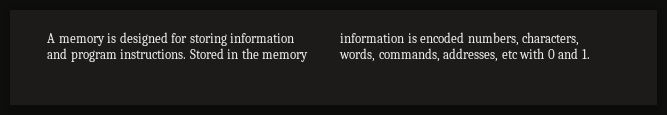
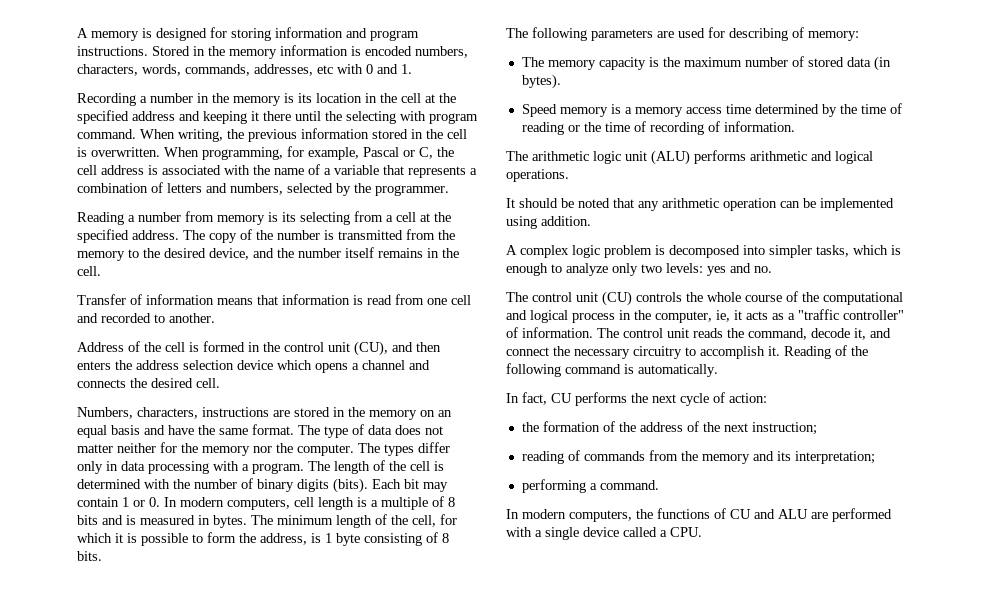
+ Recording a number in the memory is its location in the cell at the specified address and keeping it there until the selecting with program command. When writing, the previous information stored in the cell is overwritten. When programming, for example, Pascal or C, the cell address is associated with the name of a variable that represents a combination of letters and numbers, selected by the programmer.
+ Reading a number from memory is its selecting from a cell at the specified address. The copy of the number is transmitted from the memory to the desired device, and the number itself remains in the cell.
+ Transfer of information means that information is read from one cell and recorded to another.
+ Address of the cell is formed in the control unit (CU), and then enters the address selection device which opens a channel and connects the desired cell.
+ Numbers, characters, instructions are stored in the memory on an equal basis and have the same format. The type of data does not matter neither for the memory nor the computer. The types differ only in data processing with a program. The length of the cell is determined with the number of binary digits (bits). Each bit may contain 1 or 0. In modern computers, cell length is a multiple of 8 bits and is measured in bytes. The minimum length of the cell, for which it is possible to form the address, is 1 byte consisting of 8 bits.
+ The following parameters are used for describing of memory:
+ The memory capacity is the maximum number of stored data (in bytes).
+ Speed memory is a memory access time determined by the time of reading or the time of recording of information.
+ The arithmetic logic unit (ALU) performs arithmetic and logical operations.
+ It should be noted that any arithmetic operation can be implemented using addition.
+ A complex logic problem is decomposed into simpler tasks, which is enough to analyze only two levels: yes and no.
+ The control unit (CU) controls the whole course of the computational and logical process in the computer, ie, it acts as a "traffic controller" of information. The control unit reads the command, decode it, and connect the necessary circuitry to accomplish it. Reading of the following command is automatically.
+ In fact, CU performs the next cycle of action:
+ the formation of the address of the next instruction;
+ reading of commands from the memory and its interpretation;
+ performing a command.
+ In modern computers, the functions of CU and ALU are performed with a single device called a CPU.

